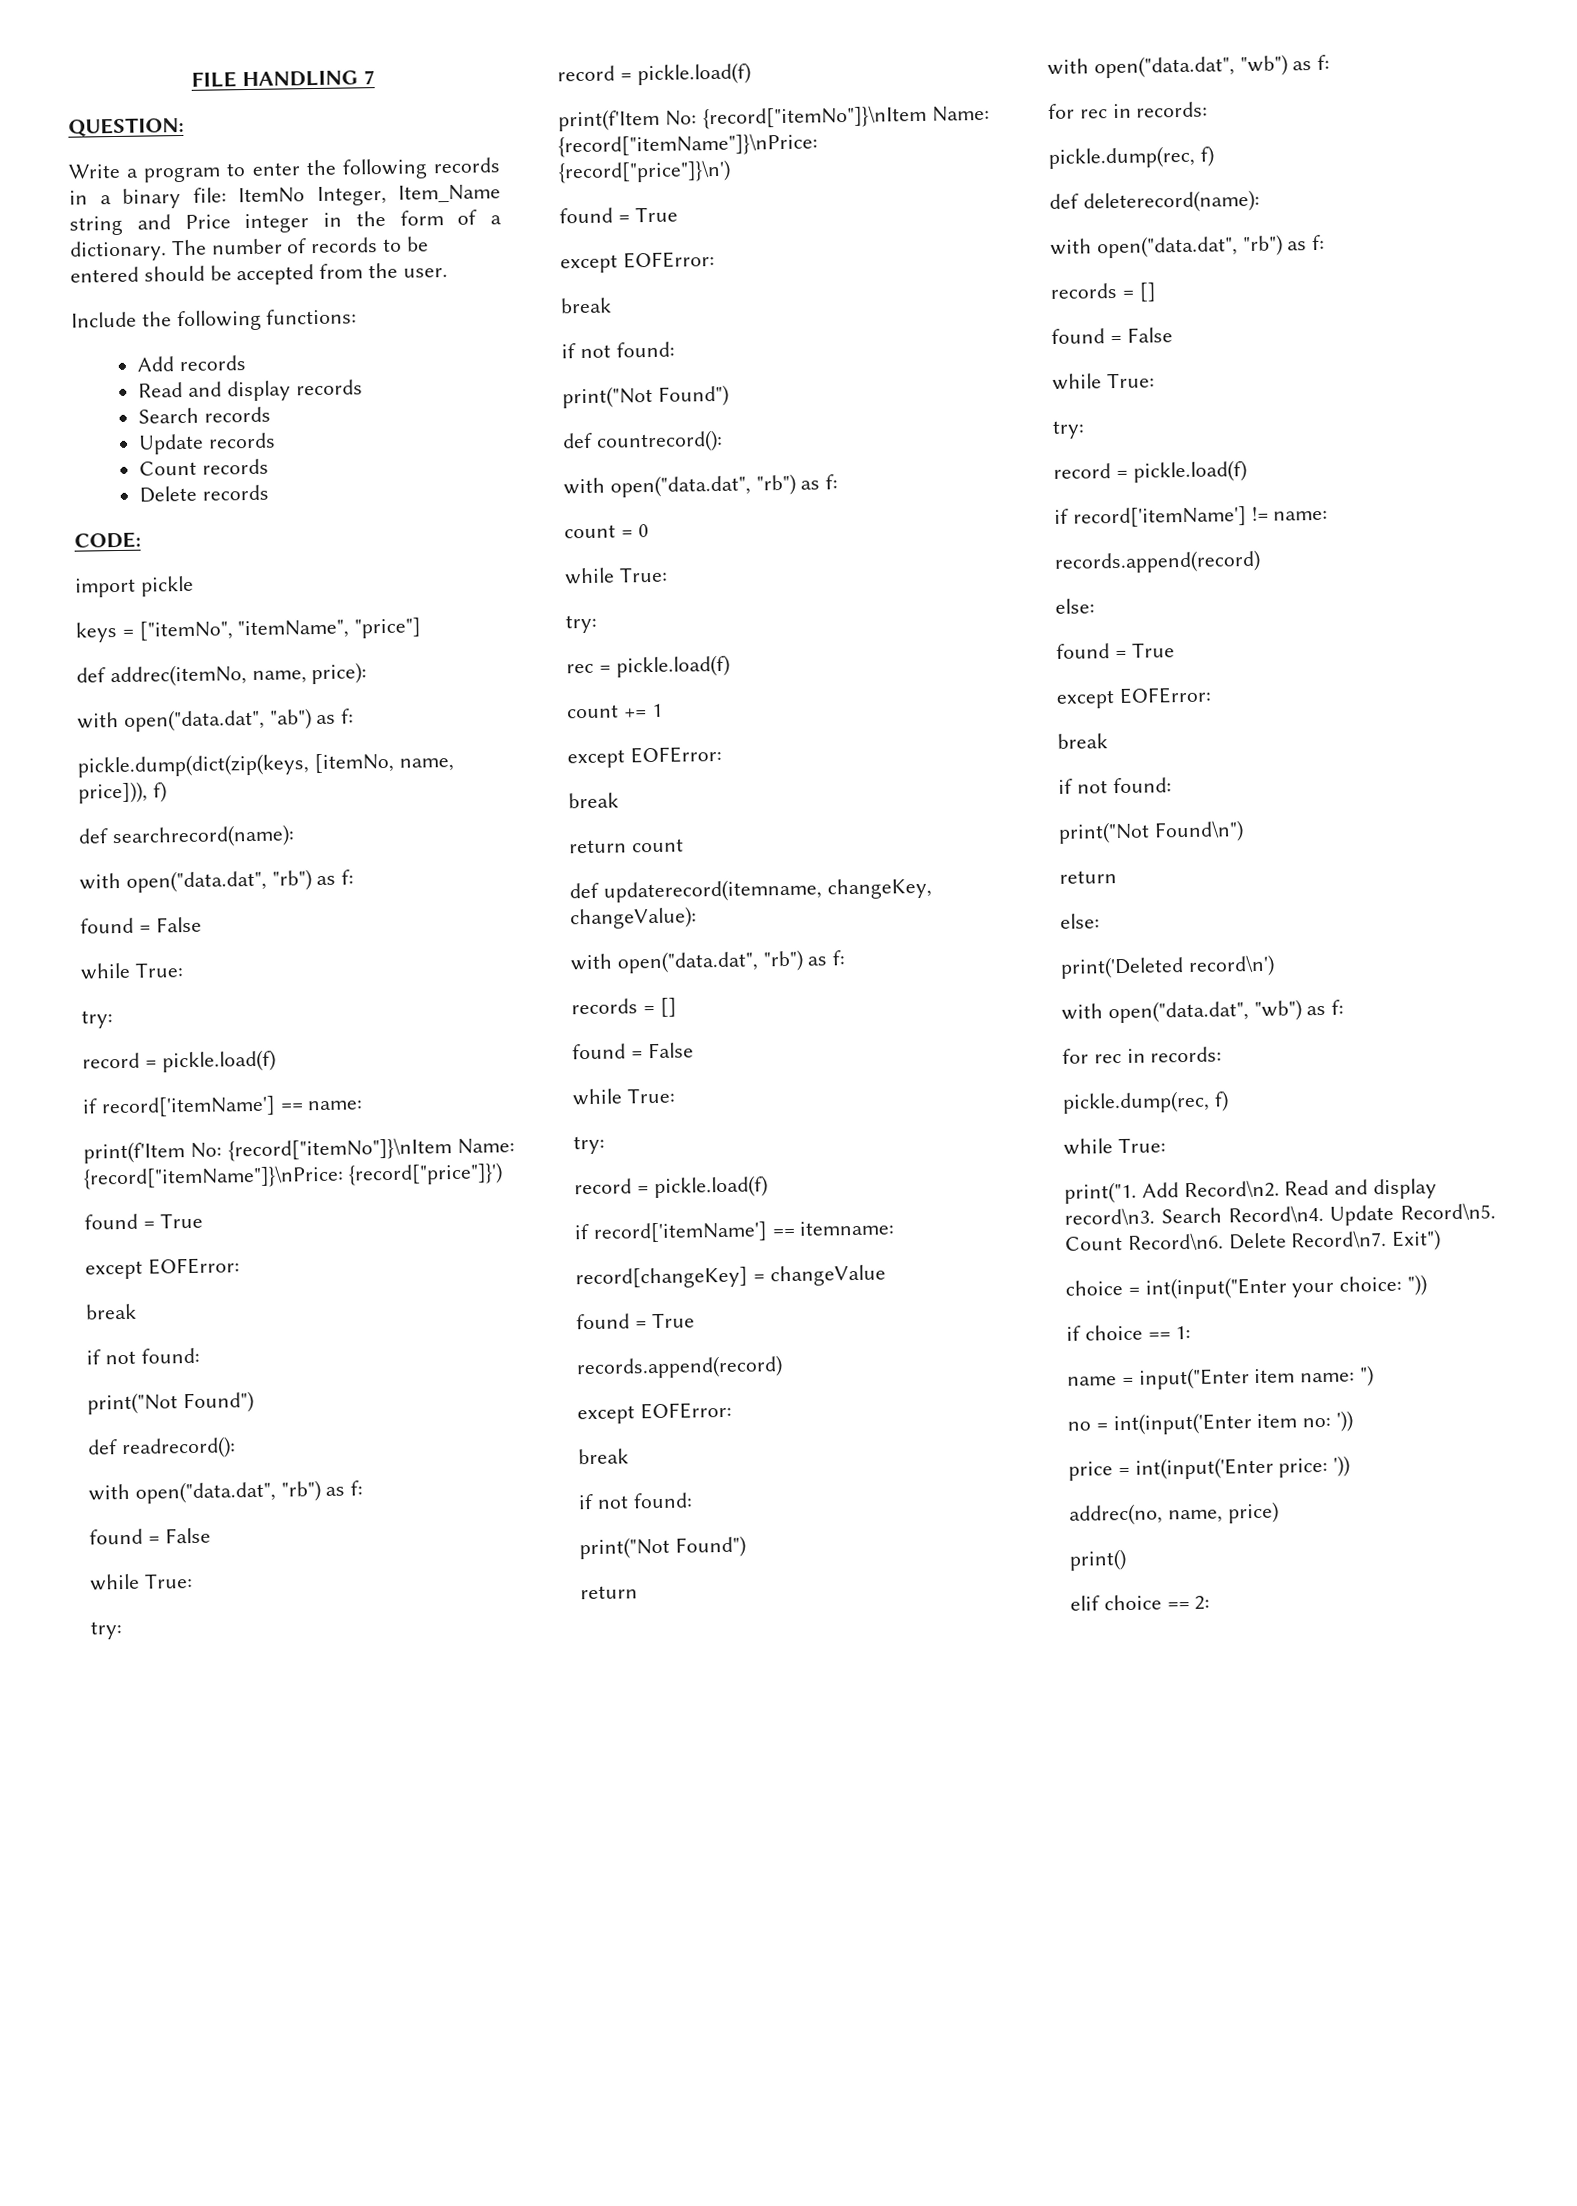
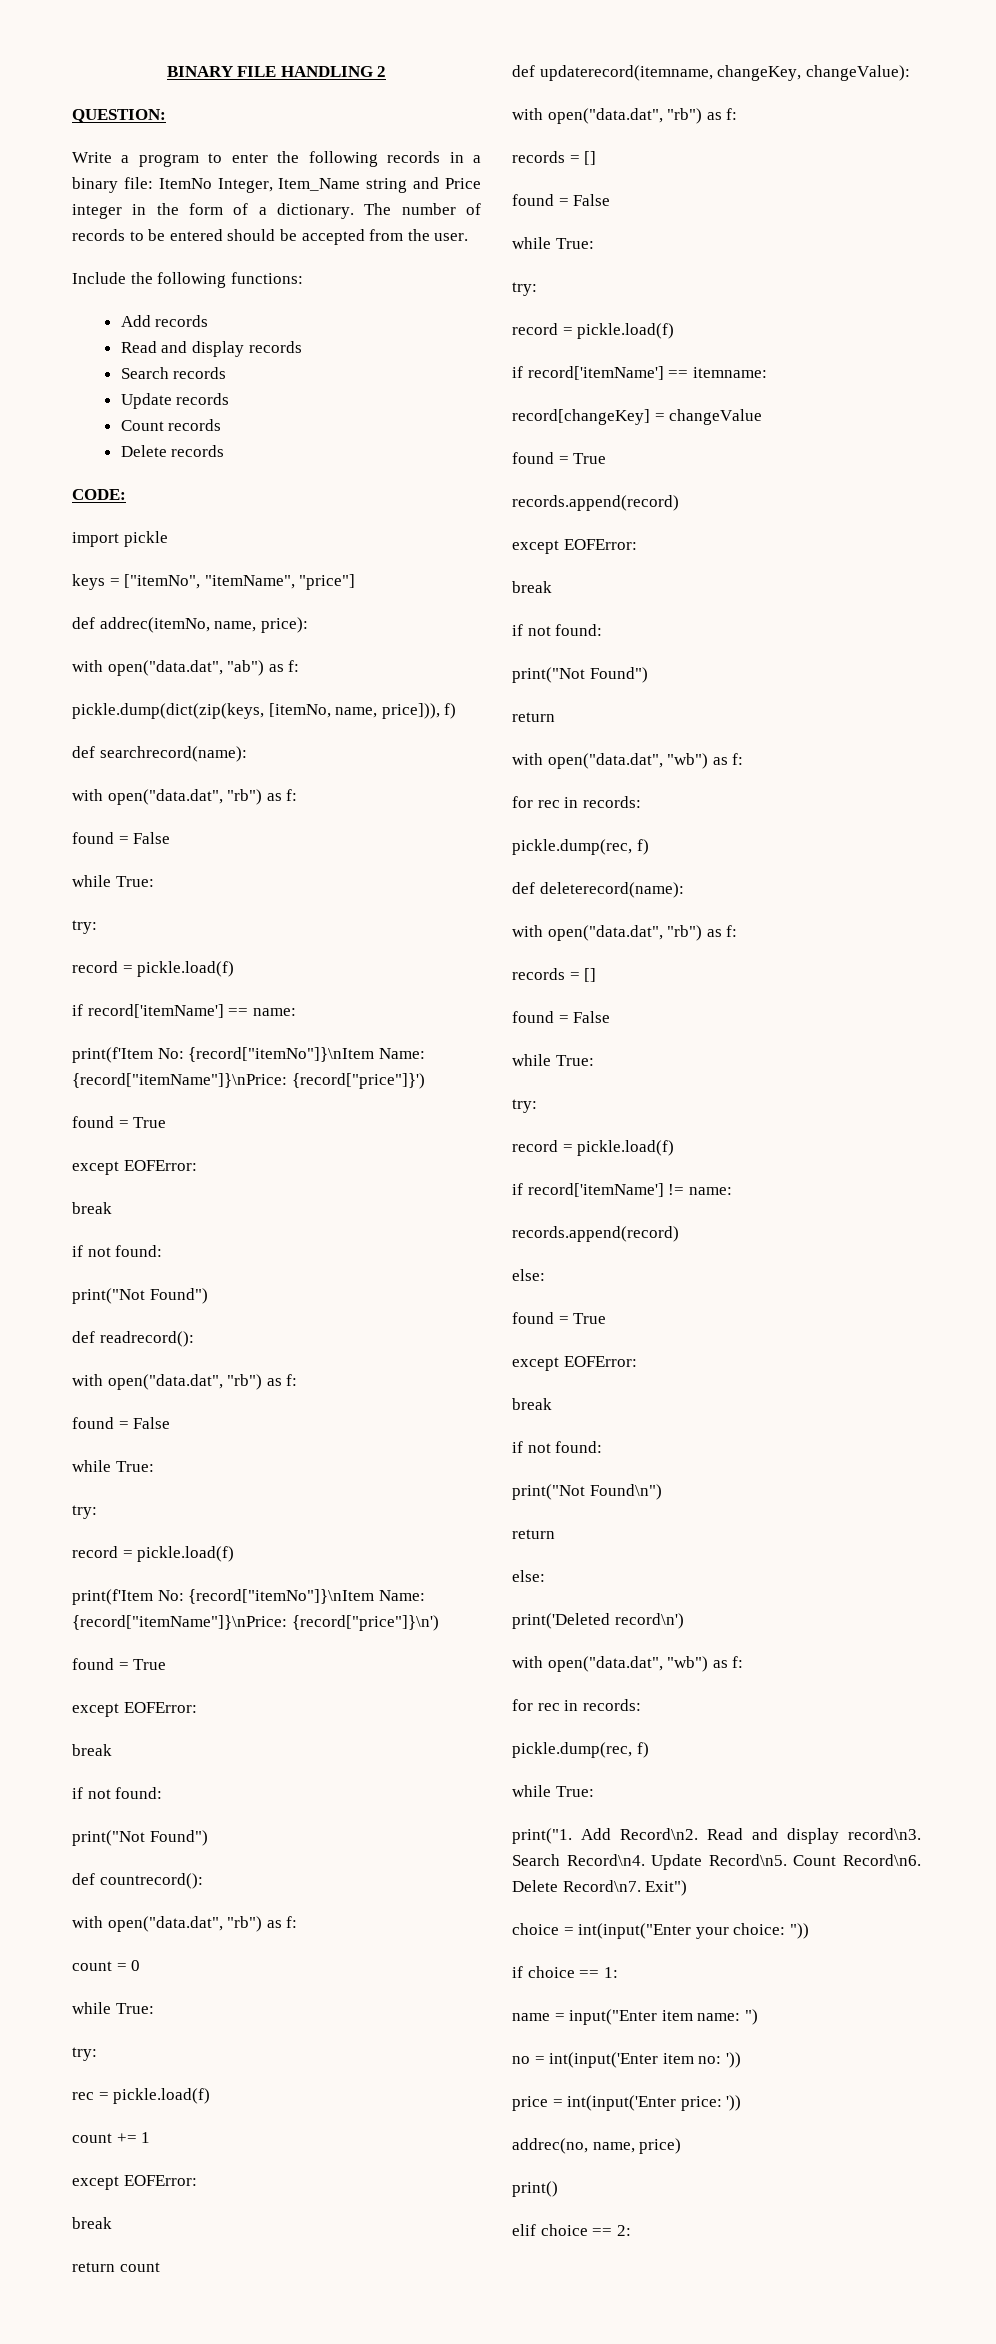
- FILE HANDLING 7
+ BINARY FILE HANDLING 2

